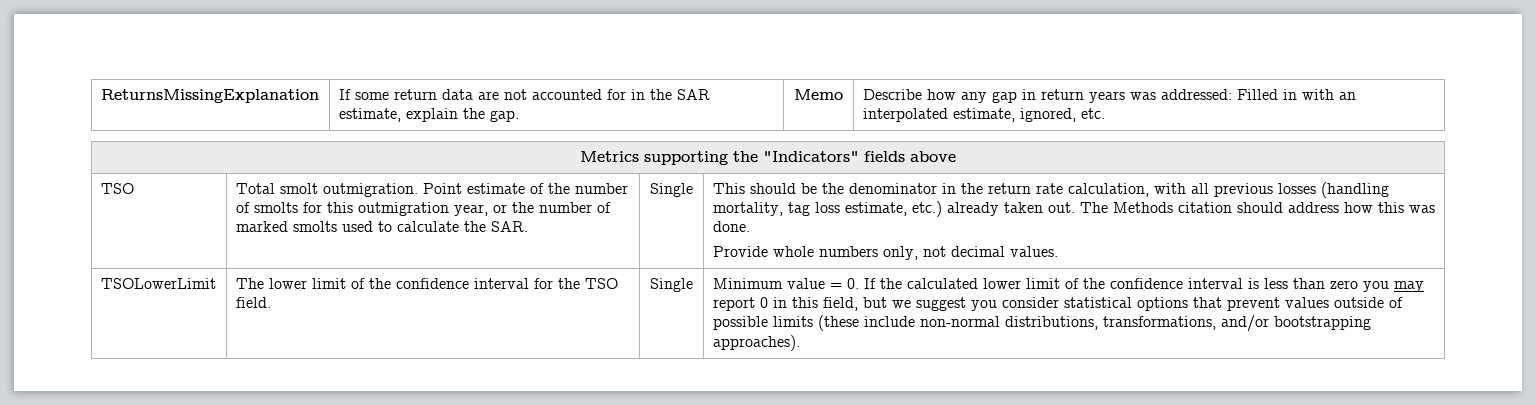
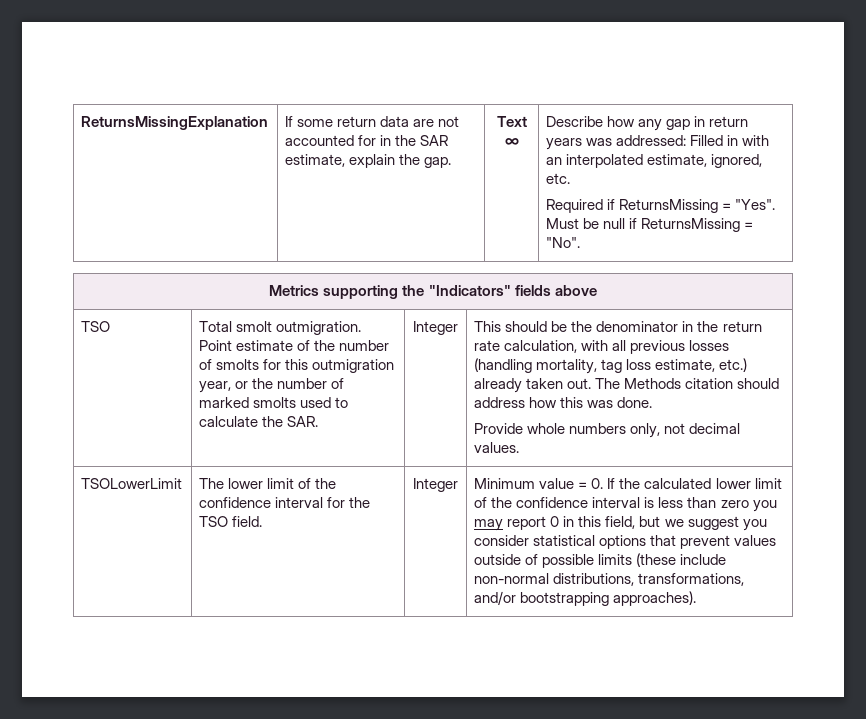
- Memo
+ Text ∞
+ Required if ReturnsMissing = "Yes". Must be null if ReturnsMissing = "No".
- Point estimate of the number of smolts for this outmigration year, or the number of marked smolts used to calculate the SAR. | Single
+ Point estimate of the number of smolts for this outmigration year, or the number of marked smolts used to calculate the SAR. | Integer
- The lower limit of the confidence interval for the TSO field. | Single
+ The lower limit of the confidence interval for the TSO field. | Integer

